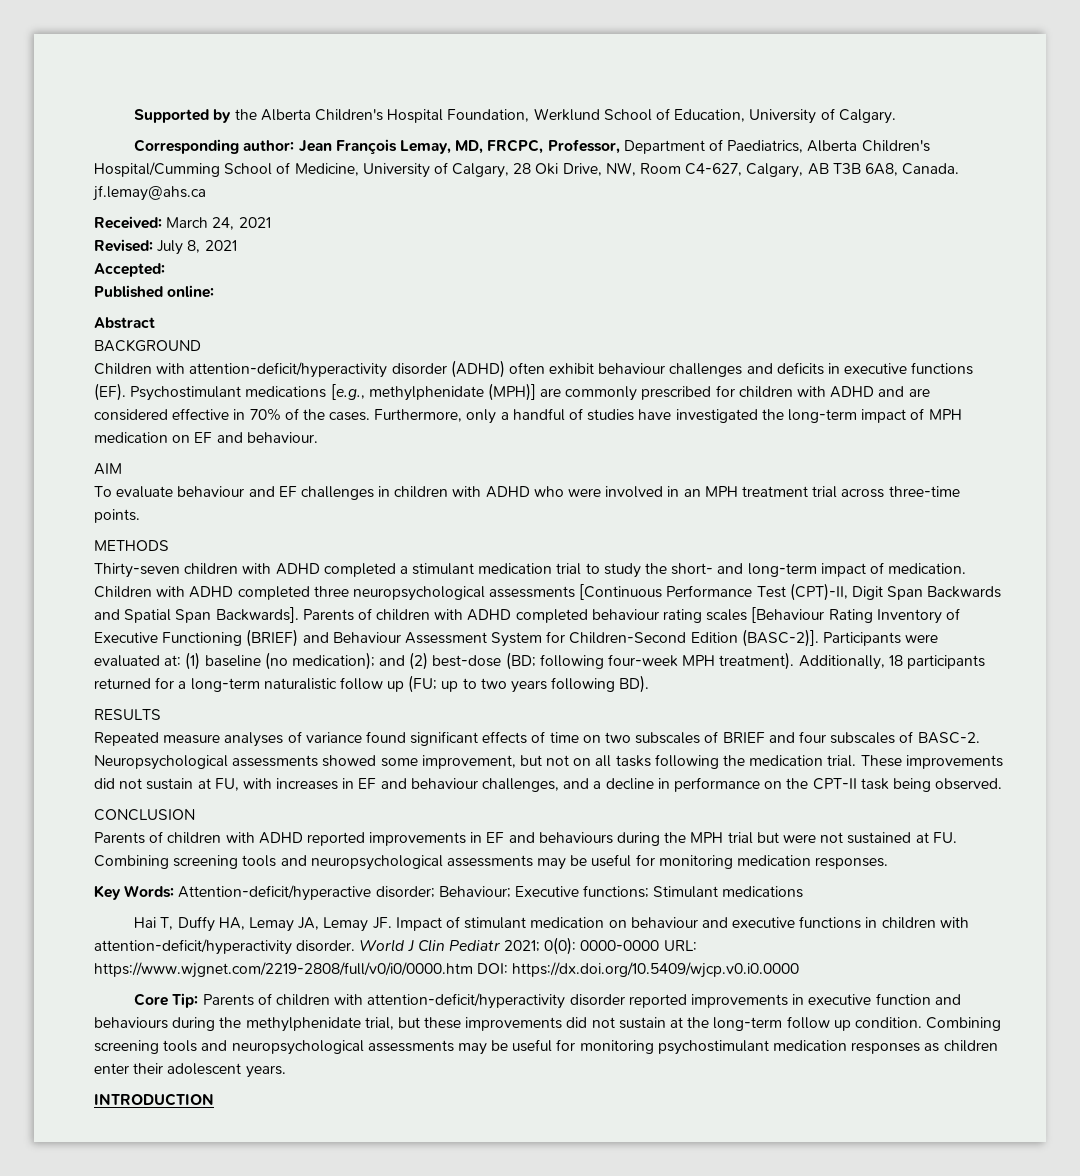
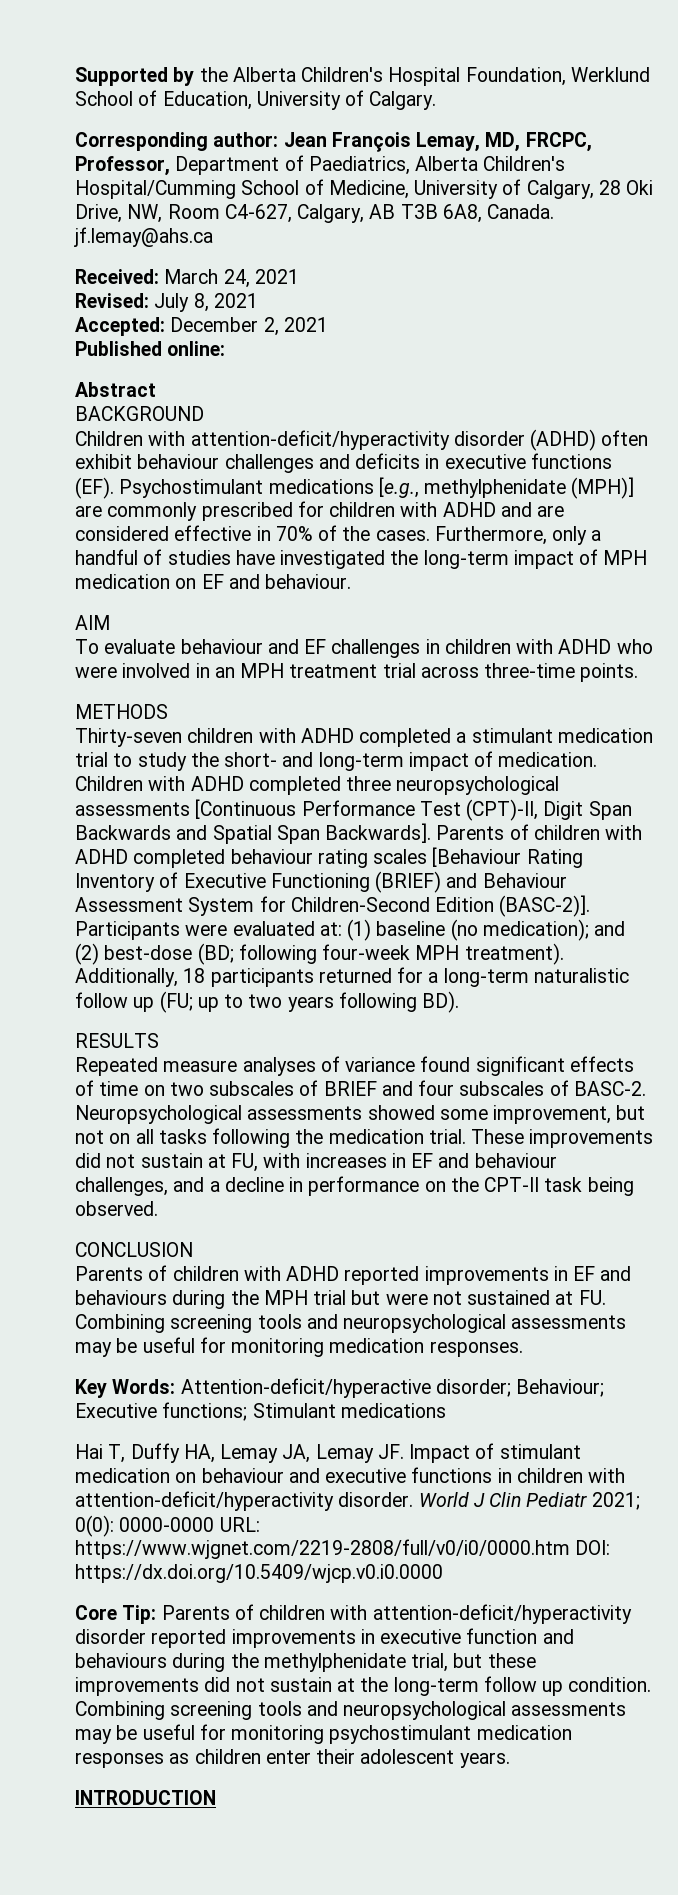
- Accepted:
+ Accepted: December 2, 2021

